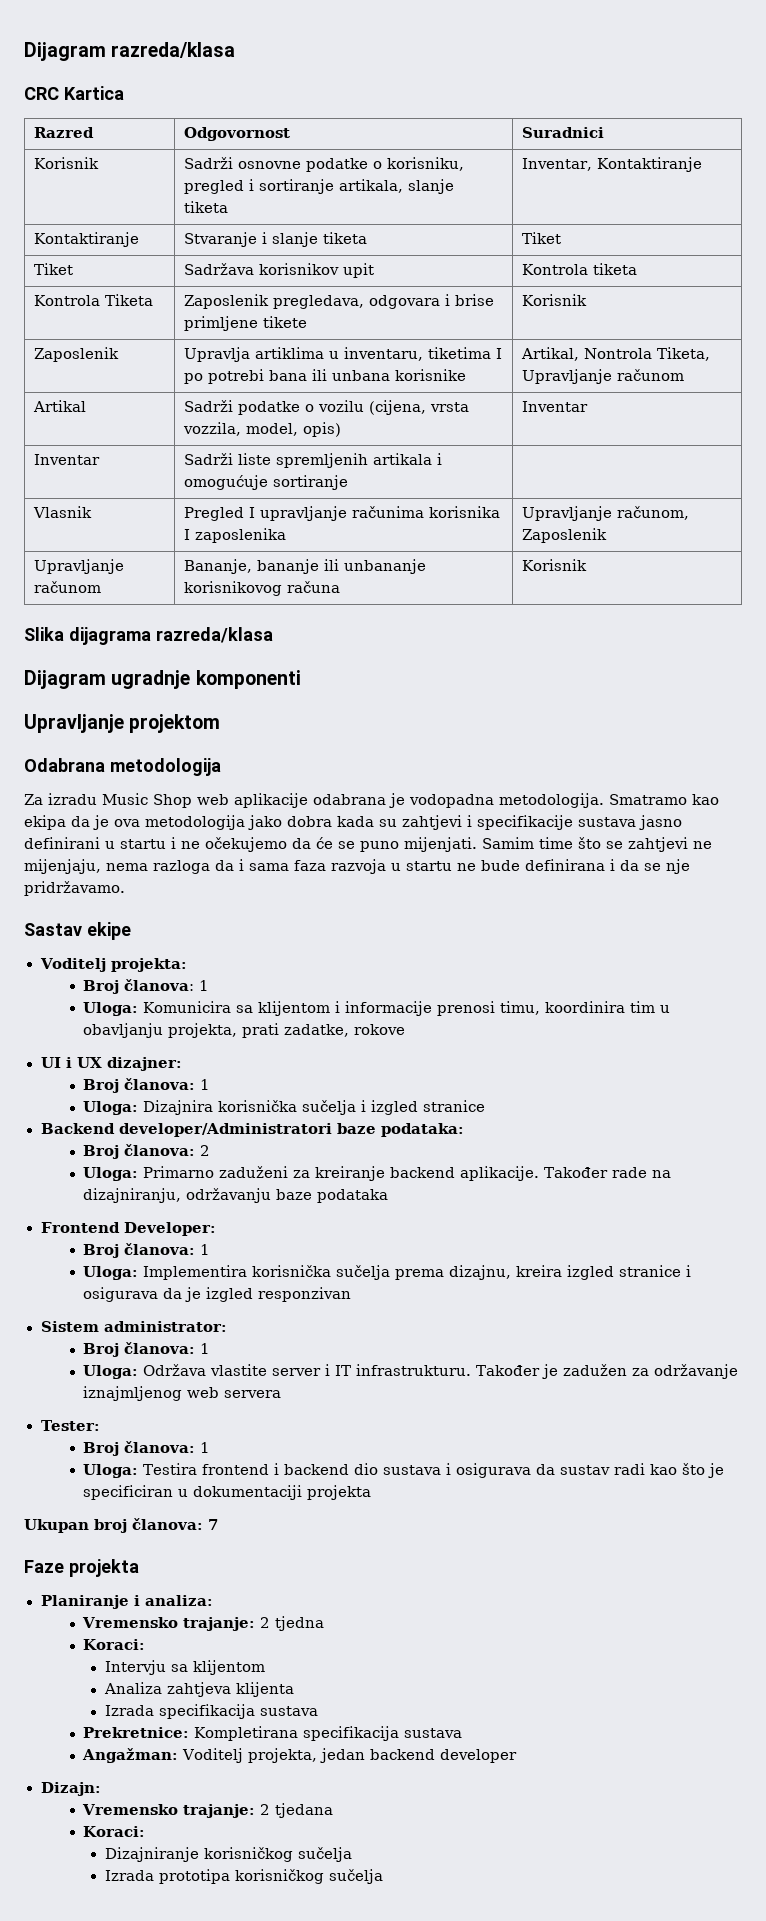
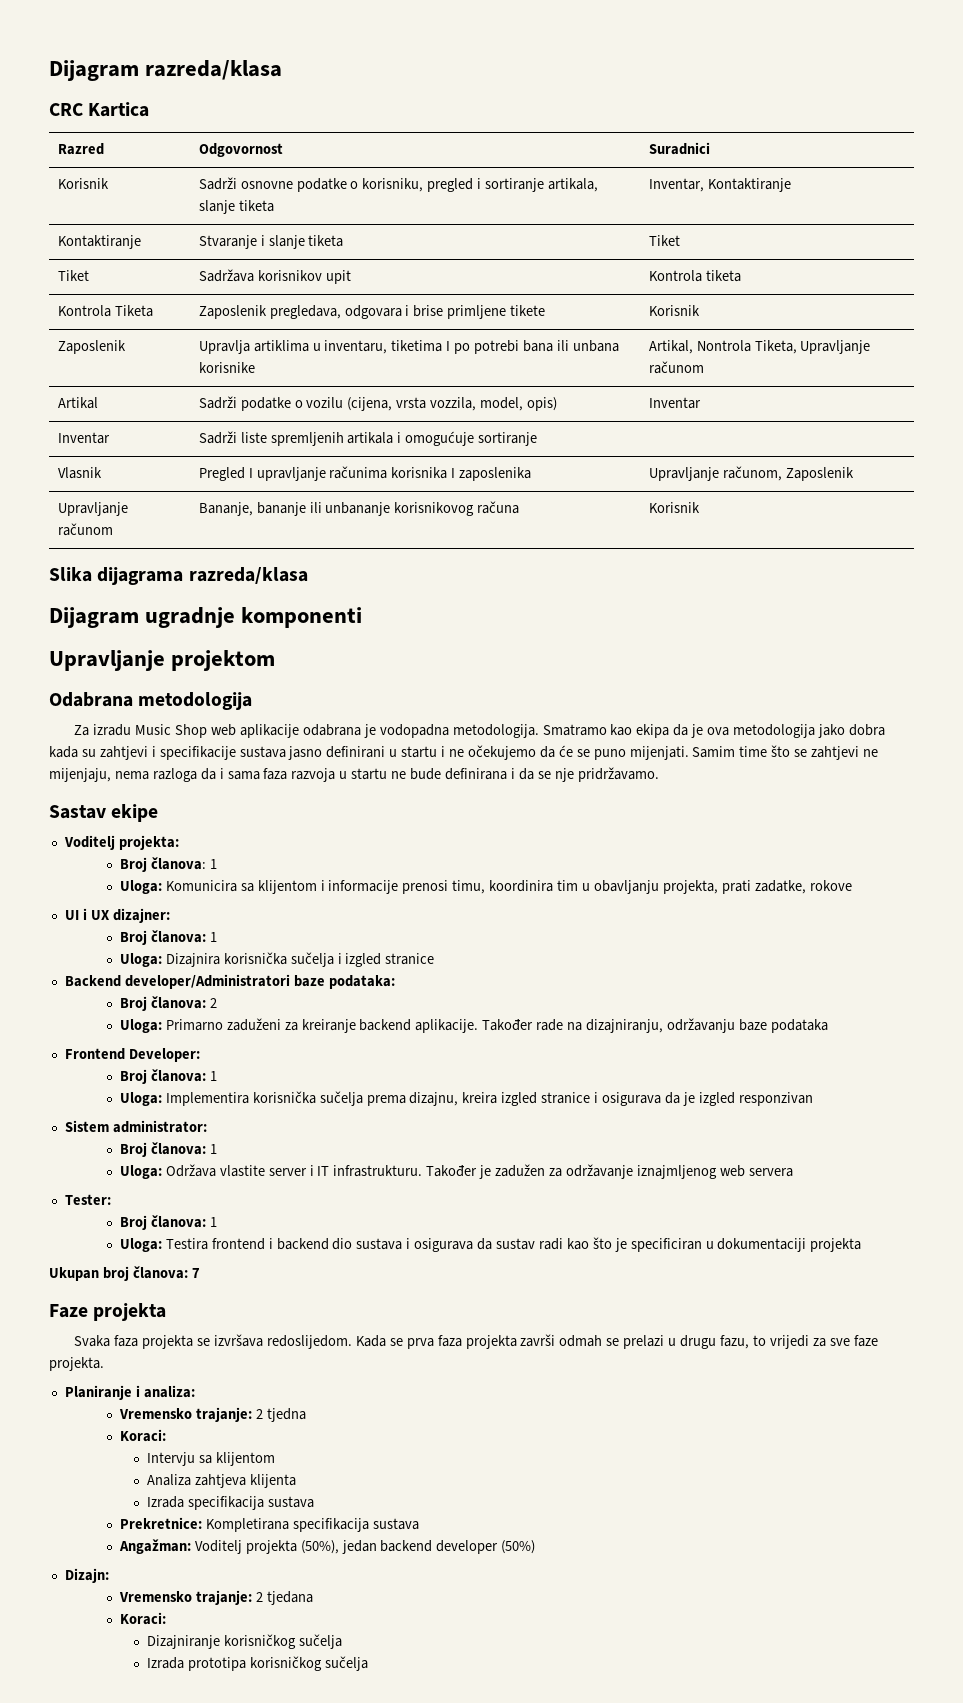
+ Svaka faza projekta se izvršava redoslijedom. Kada se prva faza projekta završi odmah se prelazi u drugu fazu, to vrijedi za sve faze projekta.
- Angažman: Voditelj projekta, jedan backend developer
+ Angažman: Voditelj projekta (50%), jedan backend developer (50%)

